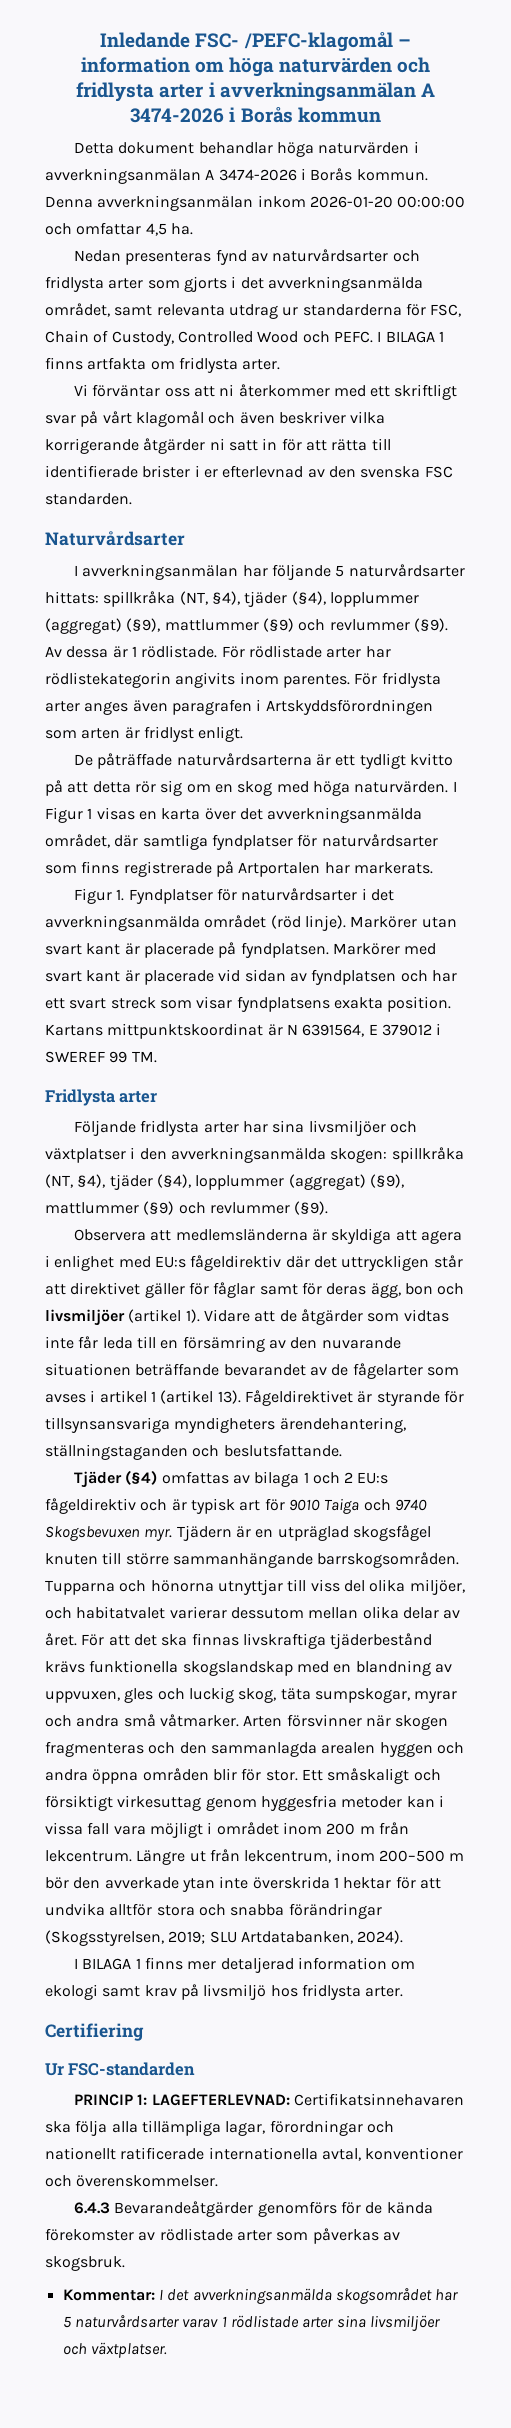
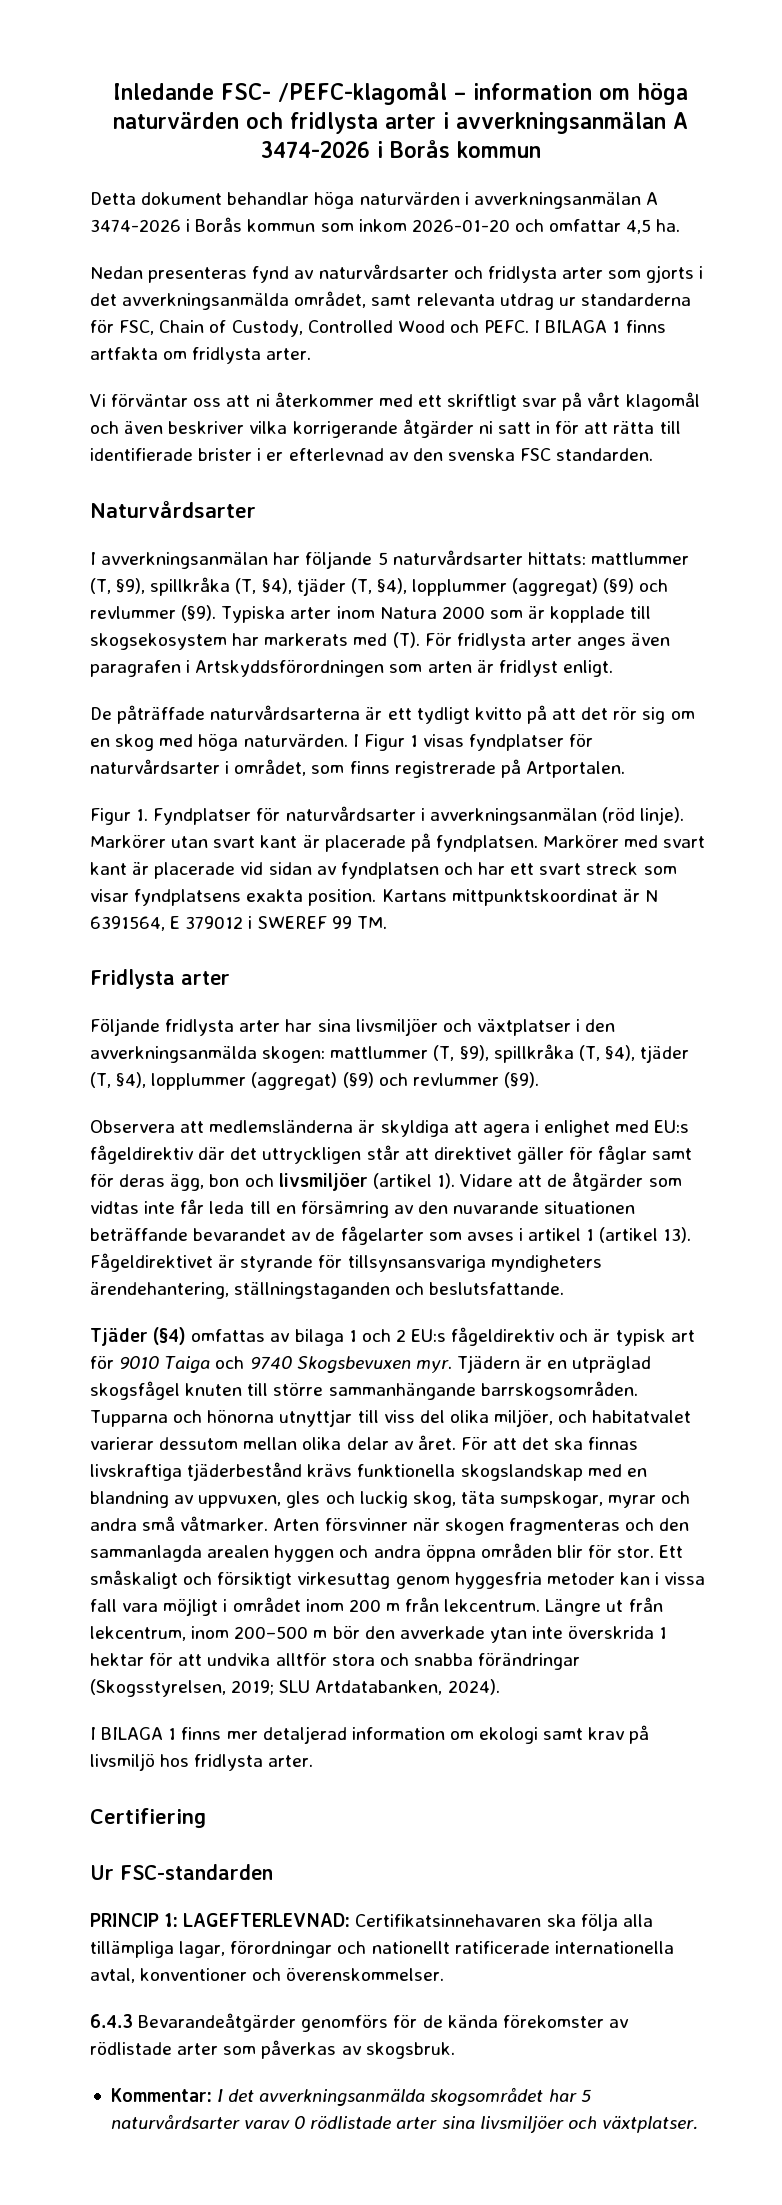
- Detta dokument behandlar höga naturvärden i avverkningsanmälan A 3474-2026 i Borås kommun. Denna avverkningsanmälan inkom 2026-01-20 00:00:00 och omfattar 4,5 ha.
+ Detta dokument behandlar höga naturvärden i avverkningsanmälan A 3474-2026 i Borås kommun som inkom 2026-01-20 och omfattar 4,5 ha.
- I avverkningsanmälan har följande 5 naturvårdsarter hittats: spillkråka (NT, §4), tjäder (§4), lopplummer (aggregat) (§9), mattlummer (§9) och revlummer (§9). Av dessa är 1 rödlistade. För rödlistade arter har rödlistekategorin angivits inom parentes. För fridlysta arter anges även paragrafen i Artskyddsförordningen som arten är fridlyst enligt.
+ I avverkningsanmälan har följande 5 naturvårdsarter hittats: mattlummer (T, §9), spillkråka (T, §4), tjäder (T, §4), lopplummer (aggregat) (§9) och revlummer (§9). Typiska arter inom Natura 2000 som är kopplade till skogsekosystem har markerats med (T). För fridlysta arter anges även paragrafen i Artskyddsförordningen som arten är fridlyst enligt.
- De påträffade naturvårdsarterna är ett tydligt kvitto på att detta rör sig om en skog med höga naturvärden.
+ De påträffade naturvårdsarterna är ett tydligt kvitto på att det rör sig om en skog med höga naturvärden.
- I Figur 1 visas en karta över det avverkningsanmälda området, där samtliga fyndplatser för naturvårdsarter som finns registrerade på Artportalen har markerats.
+ I Figur 1 visas fyndplatser för naturvårdsarter i området, som finns registrerade på Artportalen.
- Figur 1. Fyndplatser för naturvårdsarter i det avverkningsanmälda området (röd linje).
+ Figur 1. Fyndplatser för naturvårdsarter i avverkningsanmälan (röd linje).
- Följande fridlysta arter har sina livsmiljöer och växtplatser i den avverkningsanmälda skogen: spillkråka (NT, §4), tjäder (§4), lopplummer (aggregat) (§9), mattlummer (§9) och revlummer (§9).
+ Följande fridlysta arter har sina livsmiljöer och växtplatser i den avverkningsanmälda skogen: mattlummer (T, §9), spillkråka (T, §4), tjäder (T, §4), lopplummer (aggregat) (§9) och revlummer (§9).
- Kommentar: I det avverkningsanmälda skogsområdet har 5 naturvårdsarter varav 1 rödlistade arter sina livsmiljöer och växtplatser.
+ Kommentar: I det avverkningsanmälda skogsområdet har 5 naturvårdsarter varav 0 rödlistade arter sina livsmiljöer och växtplatser.

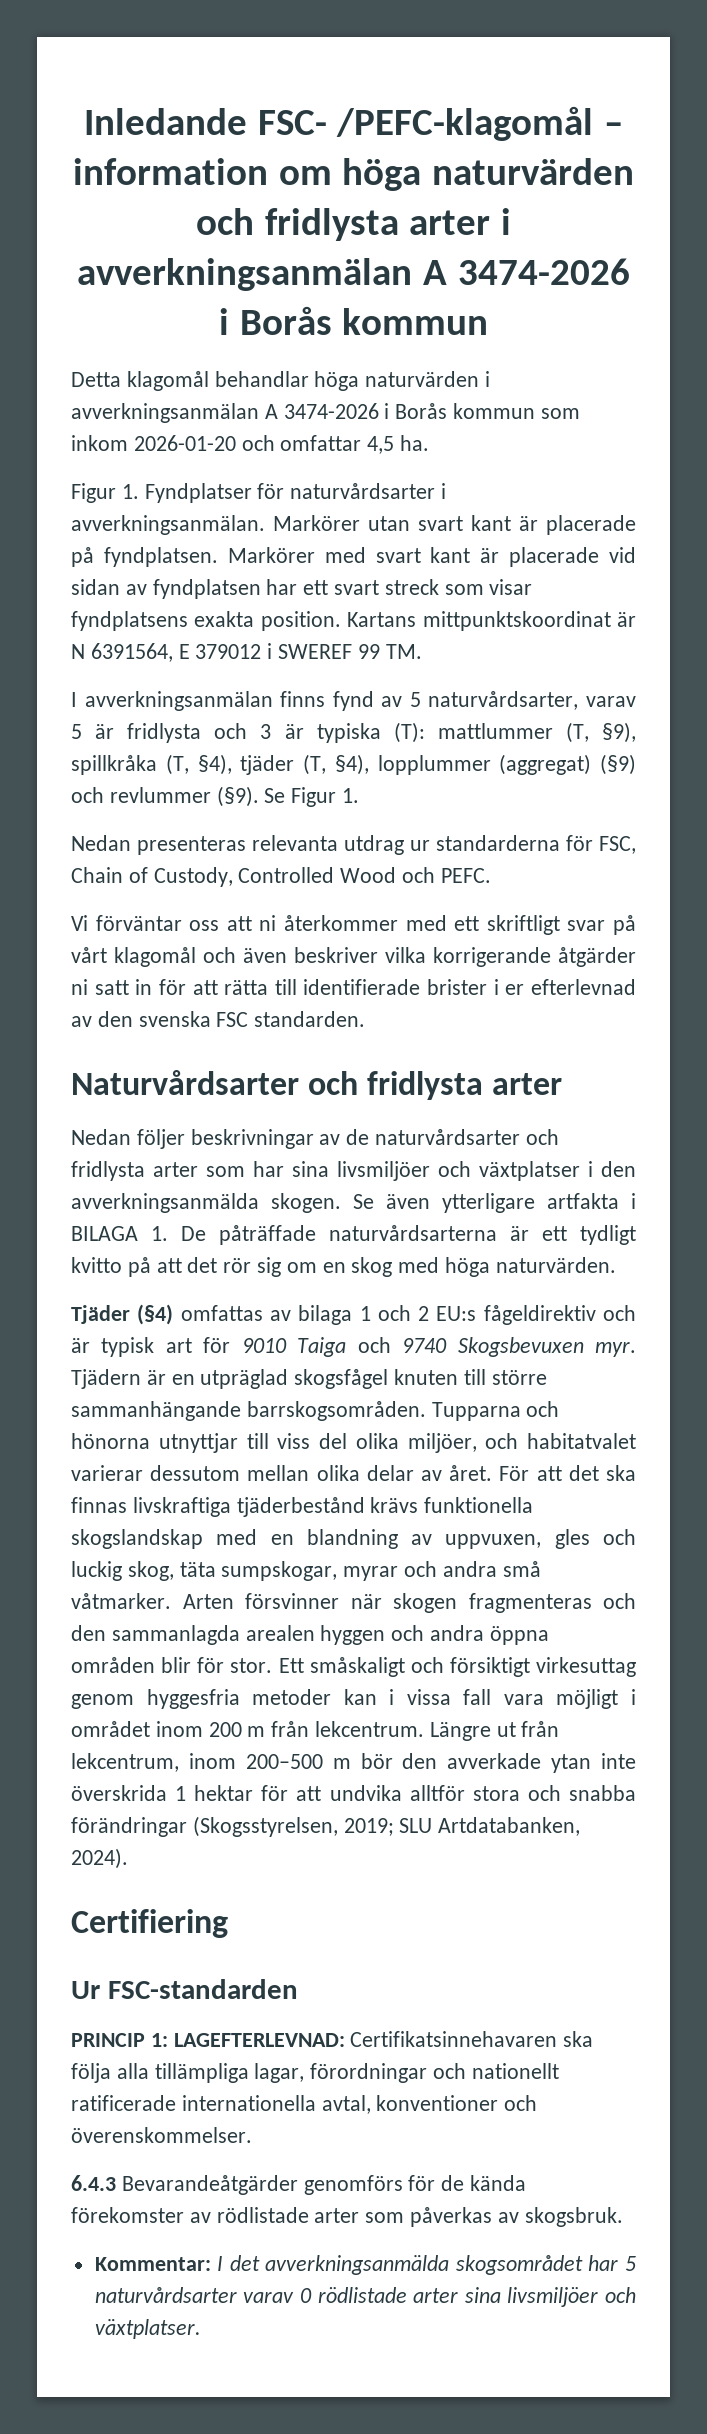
- Detta dokument behandlar höga naturvärden i avverkningsanmälan A 3474-2026 i Borås kommun som inkom 2026-01-20 och omfattar 4,5 ha.
+ Detta klagomål behandlar höga naturvärden i avverkningsanmälan A 3474-2026 i Borås kommun som inkom 2026-01-20 och omfattar 4,5 ha.
- Nedan presenteras fynd av naturvårdsarter och fridlysta arter som gjorts i det avverkningsanmälda området, samt relevanta utdrag ur standarderna för FSC, Chain of Custody, Controlled Wood och PEFC. I BILAGA 1 finns artfakta om fridlysta arter.
+ Figur 1. Fyndplatser för naturvårdsarter i avverkningsanmälan. Markörer utan svart kant är placerade på fyndplatsen. Markörer med svart kant är placerade vid sidan av fyndplatsen har ett svart streck som visar fyndplatsens exakta position. Kartans mittpunktskoordinat är N 6391564, E 379012 i SWEREF 99 TM.
+ I avverkningsanmälan finns fynd av 5 naturvårdsarter, varav 5 är fridlysta och 3 är typiska (T): mattlummer (T, §9), spillkråka (T, §4), tjäder (T, §4), lopplummer (aggregat) (§9) och revlummer (§9). Se Figur 1.
+ Nedan presenteras relevanta utdrag ur standarderna för FSC, Chain of Custody, Controlled Wood och PEFC.
- Naturvårdsarter
- I avverkningsanmälan har följande 5 naturvårdsarter hittats: mattlummer (T, §9), spillkråka (T, §4), tjäder (T, §4), lopplummer (aggregat) (§9) och revlummer (§9). Typiska arter inom Natura 2000 som är kopplade till skogsekosystem har markerats med (T). För fridlysta arter anges även paragrafen i Artskyddsförordningen som arten är fridlyst enligt.
- De påträffade naturvårdsarterna är ett tydligt kvitto på att det rör sig om en skog med höga naturvärden. I Figur 1 visas fyndplatser för naturvårdsarter i området, som finns registrerade på Artportalen.
- Figur 1. Fyndplatser för naturvårdsarter i avverkningsanmälan (röd linje). Markörer utan svart kant är placerade på fyndplatsen. Markörer med svart kant är placerade vid sidan av fyndplatsen och har ett svart streck som visar fyndplatsens exakta position. Kartans mittpunktskoordinat är N 6391564, E 379012 i SWEREF 99 TM.
- Fridlysta arter
- Följande fridlysta arter har sina livsmiljöer och växtplatser i den avverkningsanmälda skogen: mattlummer (T, §9), spillkråka (T, §4), tjäder (T, §4), lopplummer (aggregat) (§9) och revlummer (§9).
- Observera att medlemsländerna är skyldiga att agera i enlighet med EU:s fågeldirektiv där det uttryckligen står att direktivet gäller för fåglar samt för deras ägg, bon och livsmiljöer (artikel 1). Vidare att de åtgärder som vidtas inte får leda till en försämring av den nuvarande situationen beträffande bevarandet av de fågelarter som avses i artikel 1 (artikel 13). Fågeldirektivet är styrande för tillsynsansvariga myndigheters ärendehantering, ställningstaganden och beslutsfattande.
+ Naturvårdsarter och fridlysta arter
+ Nedan följer beskrivningar av de naturvårdsarter och fridlysta arter som har sina livsmiljöer och växtplatser i den avverkningsanmälda skogen. Se även ytterligare artfakta i BILAGA 1. De påträffade naturvårdsarterna är ett tydligt kvitto på att det rör sig om en skog med höga naturvärden.
- I BILAGA 1 finns mer detaljerad information om ekologi samt krav på livsmiljö hos fridlysta arter.

